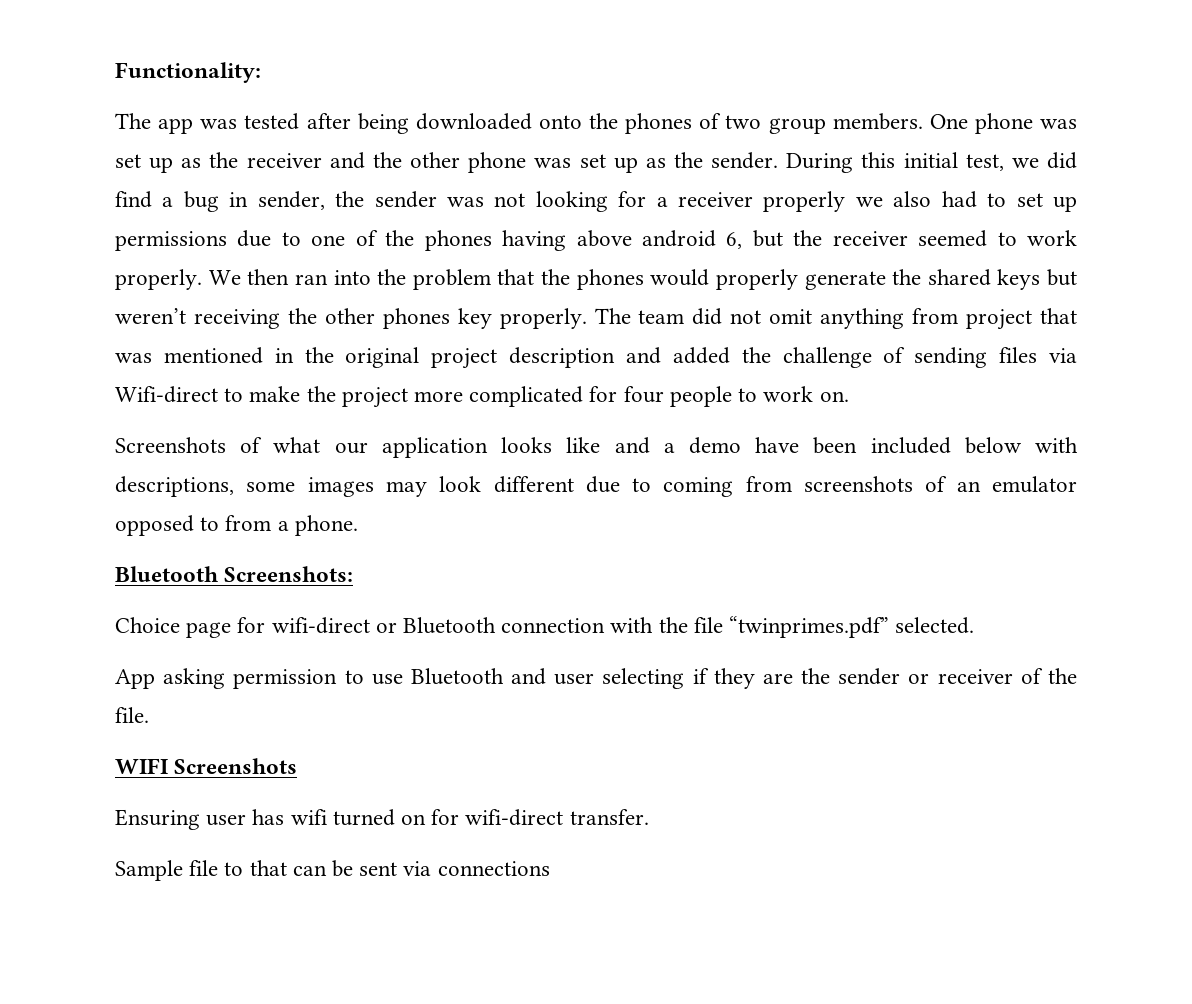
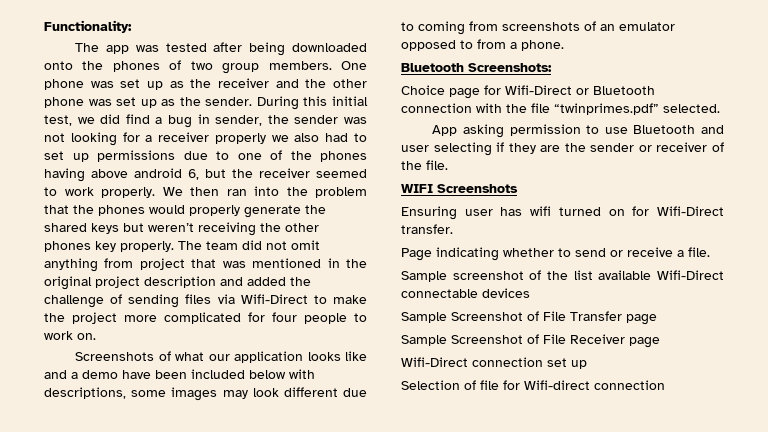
- The team did not omit anything from project that was mentioned in the original project description and added the challenge of sending files via Wifi-direct to make the project more complicated for four people to work on.
+ The team did not omit anything from project that was mentioned in the original project description and added the challenge of sending files via Wifi-Direct to make the project more complicated for four people to work on.
- Choice page for wifi-direct or Bluetooth connection with the file “twinprimes.pdf” selected.
+ Choice page for Wifi-Direct or Bluetooth connection with the file “twinprimes.pdf” selected.
- Ensuring user has wifi turned on for wifi-direct transfer.
+ Ensuring user has wifi turned on for Wifi-Direct transfer.
- Sample file to that can be sent via connections
+ Page indicating whether to send or receive a file.
+ Sample screenshot of the list available Wifi-Direct connectable devices
+ Sample Screenshot of File Transfer page
+ Sample Screenshot of File Receiver page
+ Wifi-Direct connection set up
+ Selection of file for Wifi-direct connection

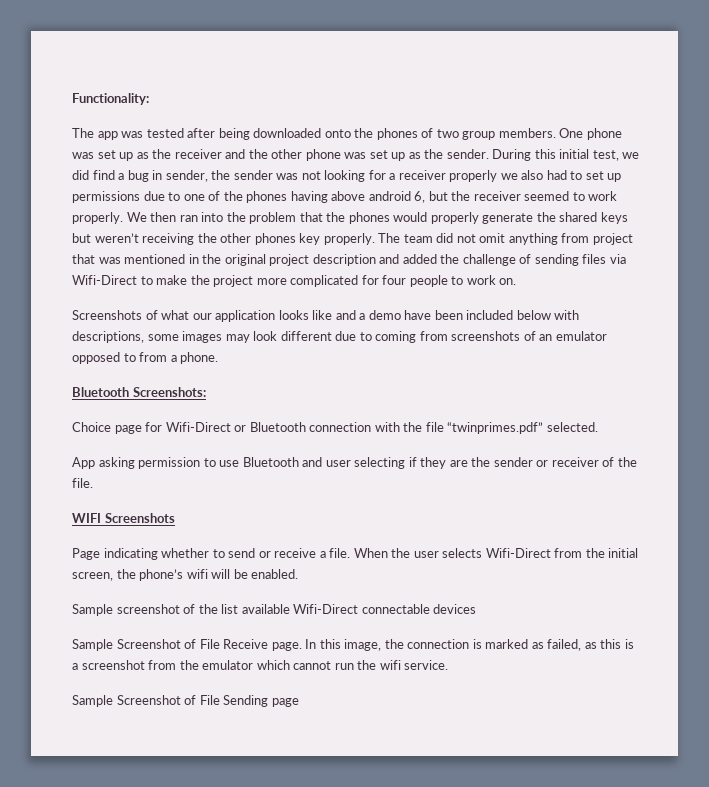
- Ensuring user has wifi turned on for Wifi-Direct transfer.
+ When the user selects Wifi-Direct from the initial screen, the phone’s wifi will be enabled.
- Sample Screenshot of File Transfer page
- Sample Screenshot of File Receiver page
- Wifi-Direct connection set up
- Selection of file for Wifi-direct connection
+ Sample Screenshot of File Receive page. In this image, the connection is marked as failed, as this is a screenshot from the emulator which cannot run the wifi service.
+ Sample Screenshot of File Sending page

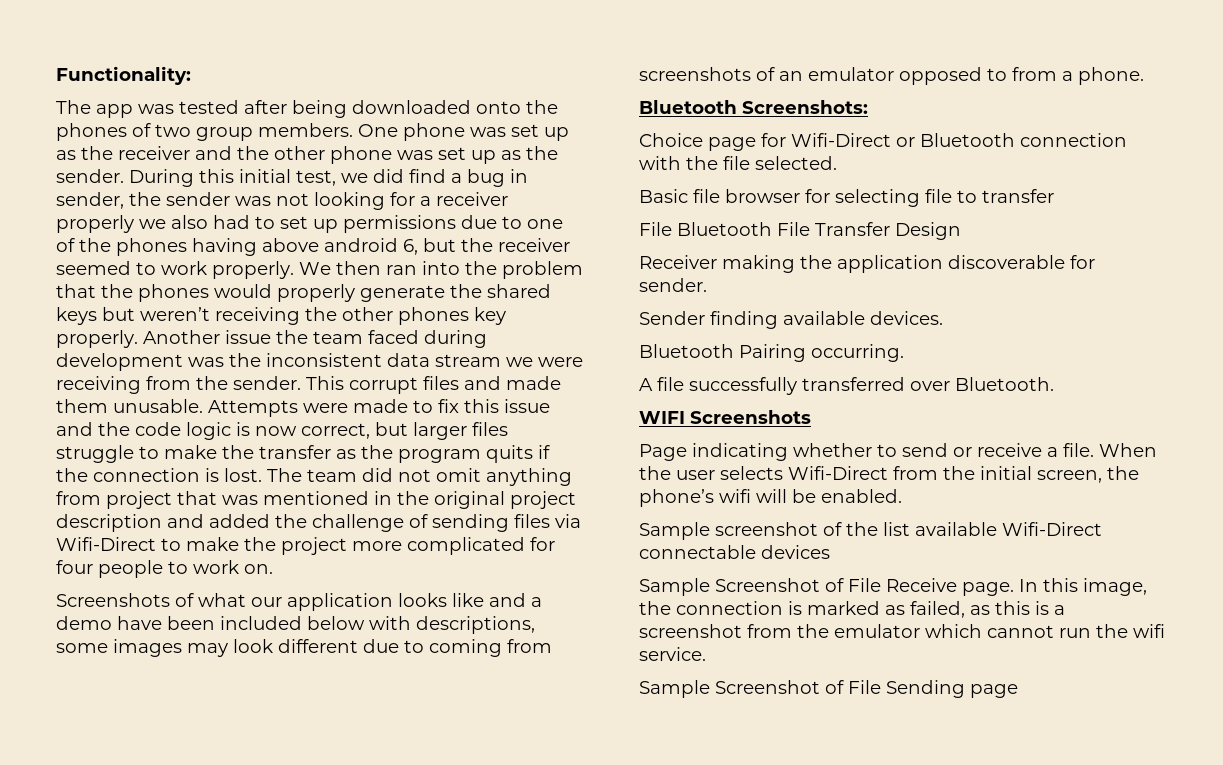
+ Another issue the team faced during development was the inconsistent data stream we were receiving from the sender. This corrupt files and made them unusable. Attempts were made to fix this issue and the code logic is now correct, but larger files struggle to make the transfer as the program quits if the connection is lost.
- Choice page for Wifi-Direct or Bluetooth connection with the file “twinprimes.pdf” selected.
+ Choice page for Wifi-Direct or Bluetooth connection with the file selected.
- App asking permission to use Bluetooth and user selecting if they are the sender or receiver of the file.
+ Basic file browser for selecting file to transfer
+ File Bluetooth File Transfer Design
+ Receiver making the application discoverable for sender.
+ Sender finding available devices.
+ Bluetooth Pairing occurring.
+ A file successfully transferred over Bluetooth.

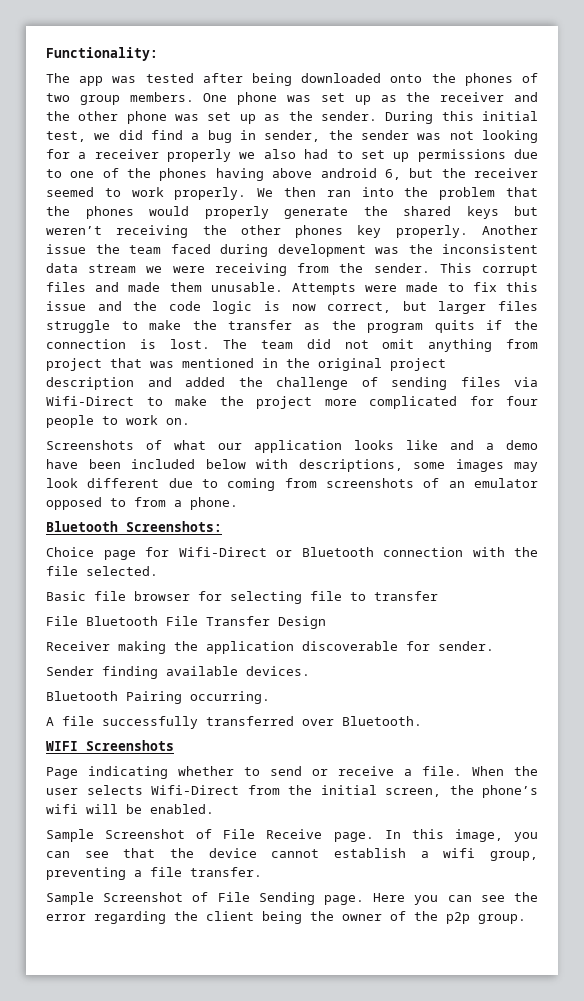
- Sample screenshot of the list available Wifi-Direct connectable devices
- In this image, the connection is marked as failed, as this is a screenshot from the emulator which cannot run the wifi service.
+ In this image, you can see that the device cannot establish a wifi group, preventing a file transfer.
- Sample Screenshot of File Sending page
+ Sample Screenshot of File Sending page. Here you can see the error regarding the client being the owner of the p2p group.

